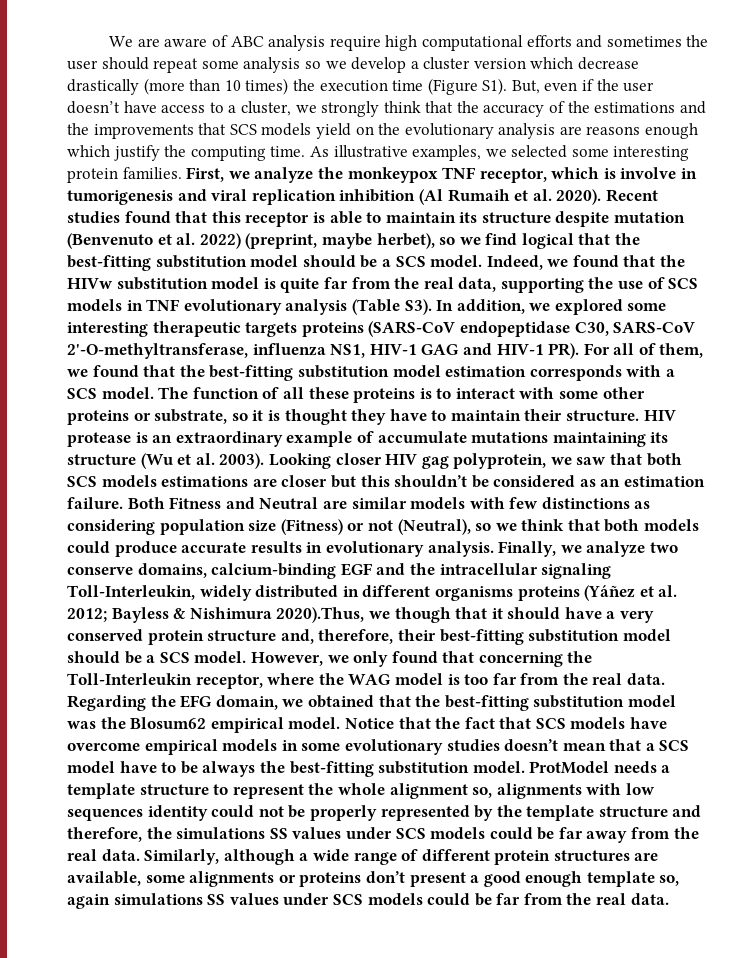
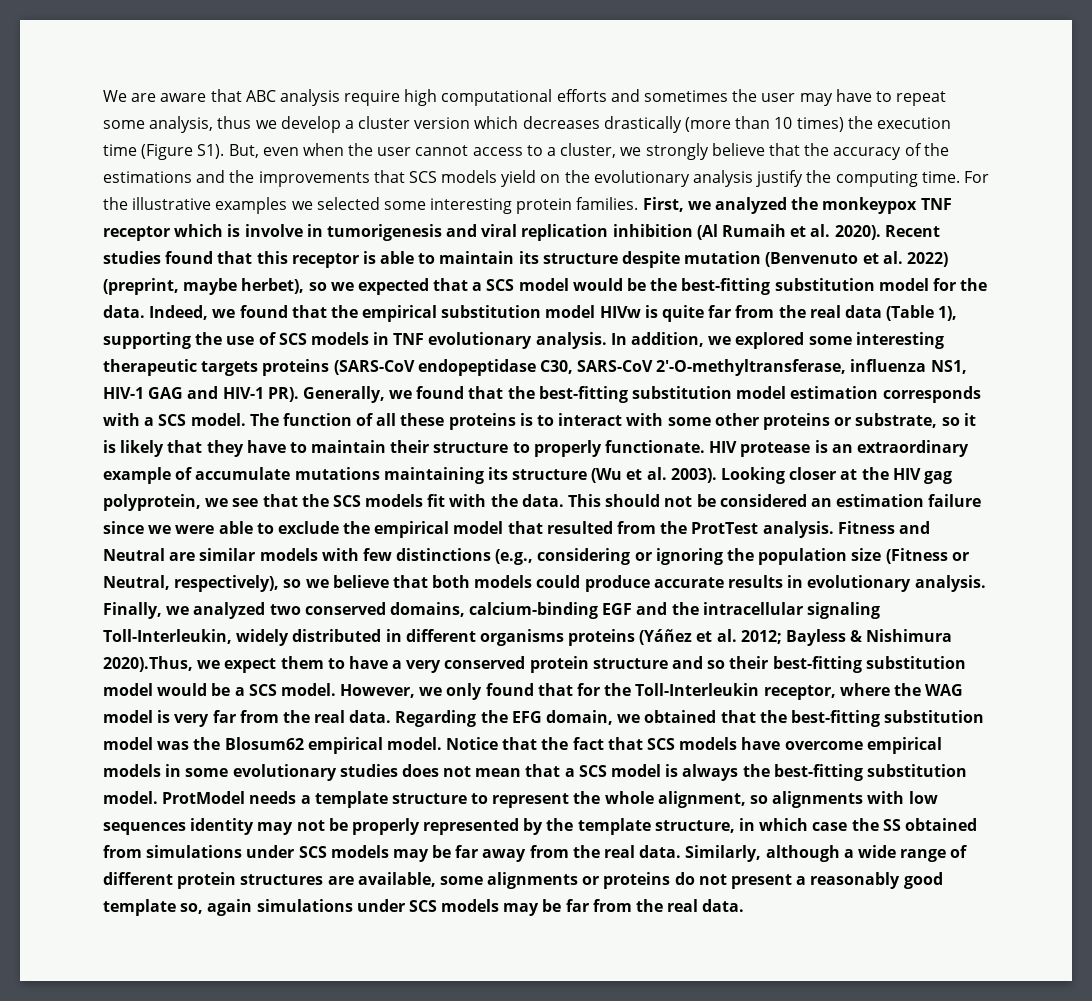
- We are aware of ABC analysis require high computational efforts and sometimes the user should repeat some analysis so we develop a cluster version which decrease drastically (more than 10 times) the execution time (Figure S1). But, even if the user doesn’t have access to a cluster, we strongly think that the accuracy of the estimations and the improvements that SCS models yield on the evolutionary analysis are reasons enough which justify the computing time. As illustrative examples, we selected some interesting protein families.
+ We are aware that ABC analysis require high computational efforts and sometimes the user may have to repeat some analysis, thus we develop a cluster version which decreases drastically (more than 10 times) the execution time (Figure S1). But, even when the user cannot access to a cluster, we strongly believe that the accuracy of the estimations and the improvements that SCS models yield on the evolutionary analysis justify the computing time. For the illustrative examples we selected some interesting protein families.
- First, we analyze the monkeypox TNF receptor, which is involve in tumorigenesis and viral replication inhibition (Al Rumaih et al. 2020).
+ First, we analyzed the monkeypox TNF receptor which is involve in tumorigenesis and viral replication inhibition (Al Rumaih et al. 2020).
- Recent studies found that this receptor is able to maintain its structure despite mutation (Benvenuto et al. 2022) (preprint, maybe herbet), so we find logical that the best-fitting substitution model should be a SCS model.
+ Recent studies found that this receptor is able to maintain its structure despite mutation (Benvenuto et al. 2022) (preprint, maybe herbet), so we expected that a SCS model would be the best-fitting substitution model for the data.
- Indeed, we found that the HIVw substitution model is quite far from the real data, supporting the use of SCS models in TNF evolutionary analysis (Table S3). In addition, we explored some interesting therapeutic targets proteins (SARS-CoV endopeptidase C30, SARS-CoV 2'-O-methyltransferase, influenza NS1, HIV-1 GAG and HIV-1 PR). For all of them, we found that the best-fitting substitution model estimation corresponds with a SCS model.
+ Indeed, we found that the empirical substitution model HIVw is quite far from the real data (Table 1), supporting the use of SCS models in TNF evolutionary analysis. In addition, we explored some interesting therapeutic targets proteins (SARS-CoV endopeptidase C30, SARS-CoV 2'-O-methyltransferase, influenza NS1, HIV-1 GAG and HIV-1 PR). Generally, we found that the best-fitting substitution model estimation corresponds with a SCS model.
- The function of all these proteins is to interact with some other proteins or substrate, so it is thought they have to maintain their structure.
+ The function of all these proteins is to interact with some other proteins or substrate, so it is likely that they have to maintain their structure to properly functionate.
- Looking closer HIV gag polyprotein, we saw that both SCS models estimations are closer but this shouldn’t be considered as an estimation failure. Both Fitness and Neutral are similar models with few distinctions as considering population size (Fitness) or not (Neutral), so we think that both models could produce accurate results in evolutionary analysis.
+ Looking closer at the HIV gag polyprotein, we see that the SCS models fit with the data. This should not be considered an estimation failure since we were able to exclude the empirical model that resulted from the ProtTest analysis. Fitness and Neutral are similar models with few distinctions (e.g., considering or ignoring the population size (Fitness or Neutral, respectively), so we believe that both models could produce accurate results in evolutionary analysis.
- Finally, we analyze two conserve domains, calcium-binding EGF and the intracellular signaling Toll-Interleukin, widely distributed in different organisms proteins (Yáñez et al. 2012; Bayless & Nishimura 2020).Thus, we though that it should have a very conserved protein structure and, therefore, their best-fitting substitution model should be a SCS model.
+ Finally, we analyzed two conserved domains, calcium-binding EGF and the intracellular signaling Toll-Interleukin, widely distributed in different organisms proteins (Yáñez et al. 2012; Bayless & Nishimura 2020).Thus, we expect them to have a very conserved protein structure and so their best-fitting substitution model would be a SCS model.
- However, we only found that concerning the Toll-Interleukin receptor, where the WAG model is too far from the real data.
+ However, we only found that for the Toll-Interleukin receptor, where the WAG model is very far from the real data.
- Notice that the fact that SCS models have overcome empirical models in some evolutionary studies doesn’t mean that a SCS model have to be always the best-fitting substitution model.
+ Notice that the fact that SCS models have overcome empirical models in some evolutionary studies does not mean that a SCS model is always the best-fitting substitution model.
- ProtModel needs a template structure to represent the whole alignment so, alignments with low sequences identity could not be properly represented by the template structure and therefore, the simulations SS values under SCS models could be far away from the real data.
+ ProtModel needs a template structure to represent the whole alignment, so alignments with low sequences identity may not be properly represented by the template structure, in which case the SS obtained from simulations under SCS models may be far away from the real data.
- Similarly, although a wide range of different protein structures are available, some alignments or proteins don’t present a good enough template so, again simulations SS values under SCS models could be far from the real data.
+ Similarly, although a wide range of different protein structures are available, some alignments or proteins do not present a reasonably good template so, again simulations under SCS models may be far from the real data.

